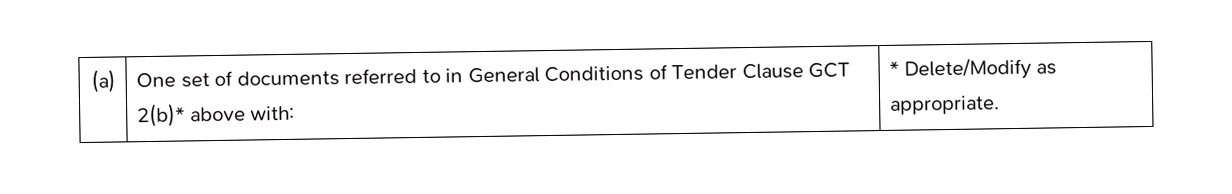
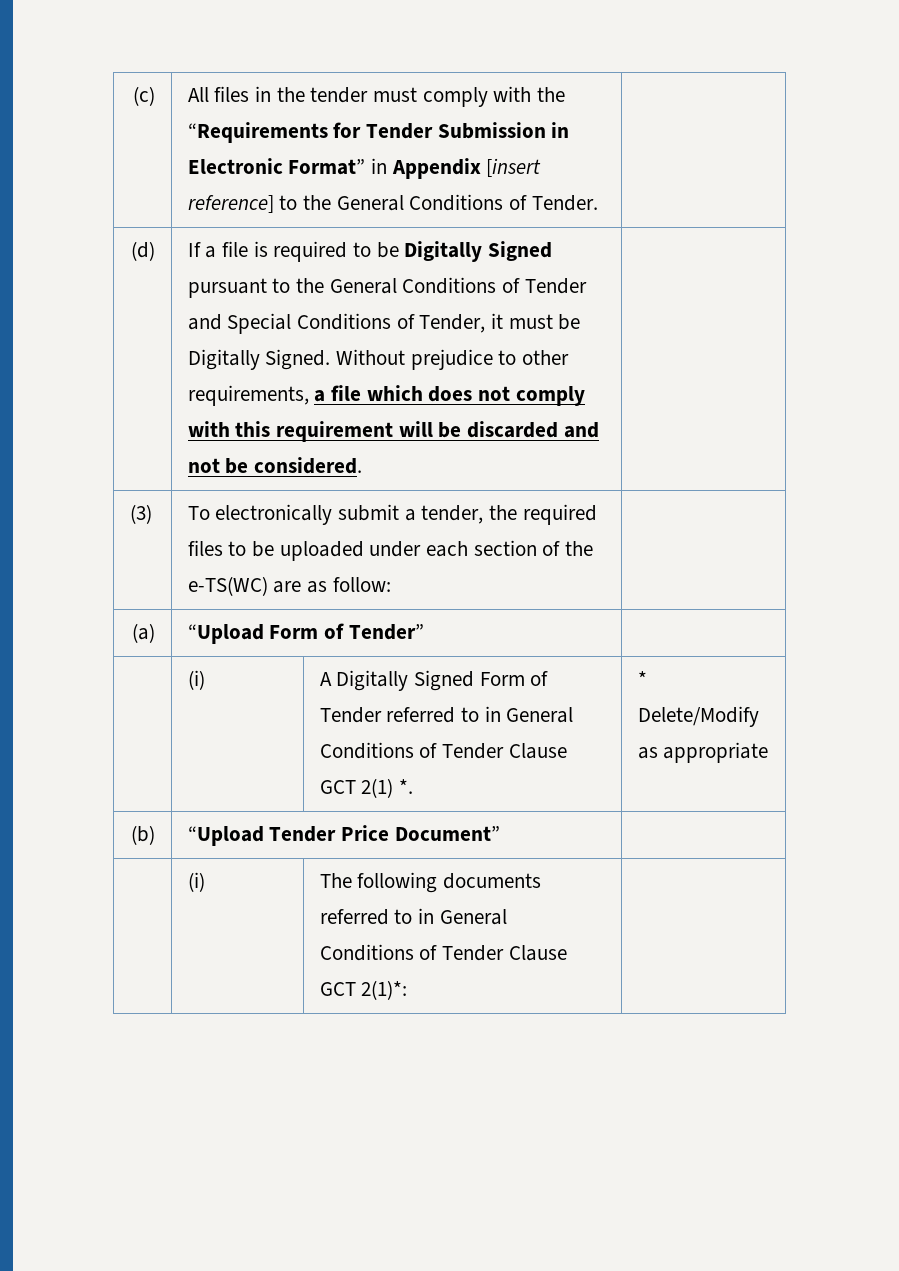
- (a) | One set of documents referred to in General Conditions of Tender Clause GCT 2(b)* above with: | * Delete/Modify as appropriate.
+ (c) | All files in the tender must comply with the “Requirements for Tender Submission in Electronic Format” in Appendix [insert reference] to the General Conditions of Tender. |
+ (d) | If a file is required to be Digitally Signed pursuant to the General Conditions of Tender and Special Conditions of Tender, it must be Digitally Signed. Without prejudice to other requirements, a file which does not comply with this requirement will be discarded and not be considered. |
+ (3) | To electronically submit a tender, the required files to be uploaded under each section of the e-TS(WC) are as follow: |
+ (a) | “Upload Form of Tender” |
+ | (i) | A Digitally Signed Form of Tender referred to in General Conditions of Tender Clause GCT 2(1) *. | * Delete/Modify as appropriate
+ (b) | “Upload Tender Price Document” |
+ | (i) | The following documents referred to in General Conditions of Tender Clause GCT 2(1)*: |

